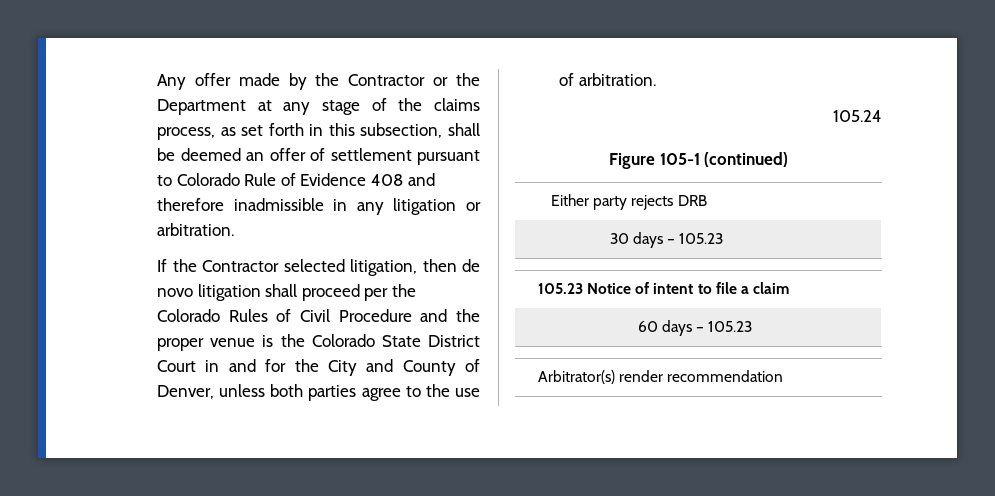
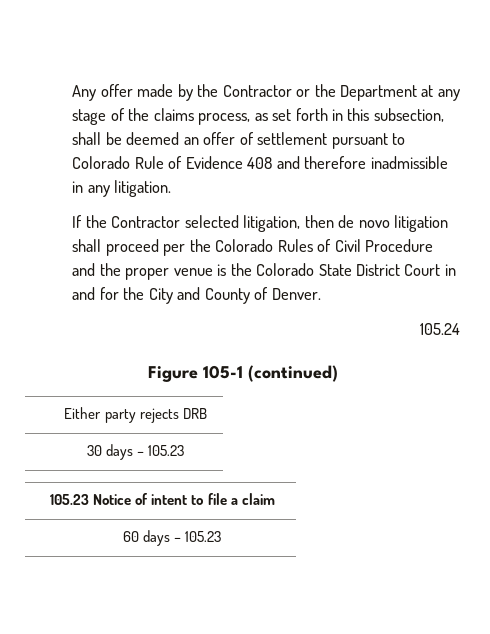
- Any offer made by the Contractor or the Department at any stage of the claims process, as set forth in this subsection, shall be deemed an offer of settlement pursuant to Colorado Rule of Evidence 408 and therefore inadmissible in any litigation or arbitration.
+ Any offer made by the Contractor or the Department at any stage of the claims process, as set forth in this subsection, shall be deemed an offer of settlement pursuant to Colorado Rule of Evidence 408 and therefore inadmissible in any litigation.
- If the Contractor selected litigation, then de novo litigation shall proceed per the Colorado Rules of Civil Procedure and the proper venue is the Colorado State District Court in and for the City and County of Denver, unless both parties agree to the use of arbitration.
+ If the Contractor selected litigation, then de novo litigation shall proceed per the Colorado Rules of Civil Procedure and the proper venue is the Colorado State District Court in and for the City and County of Denver.
- Arbitrator(s) render recommendation

